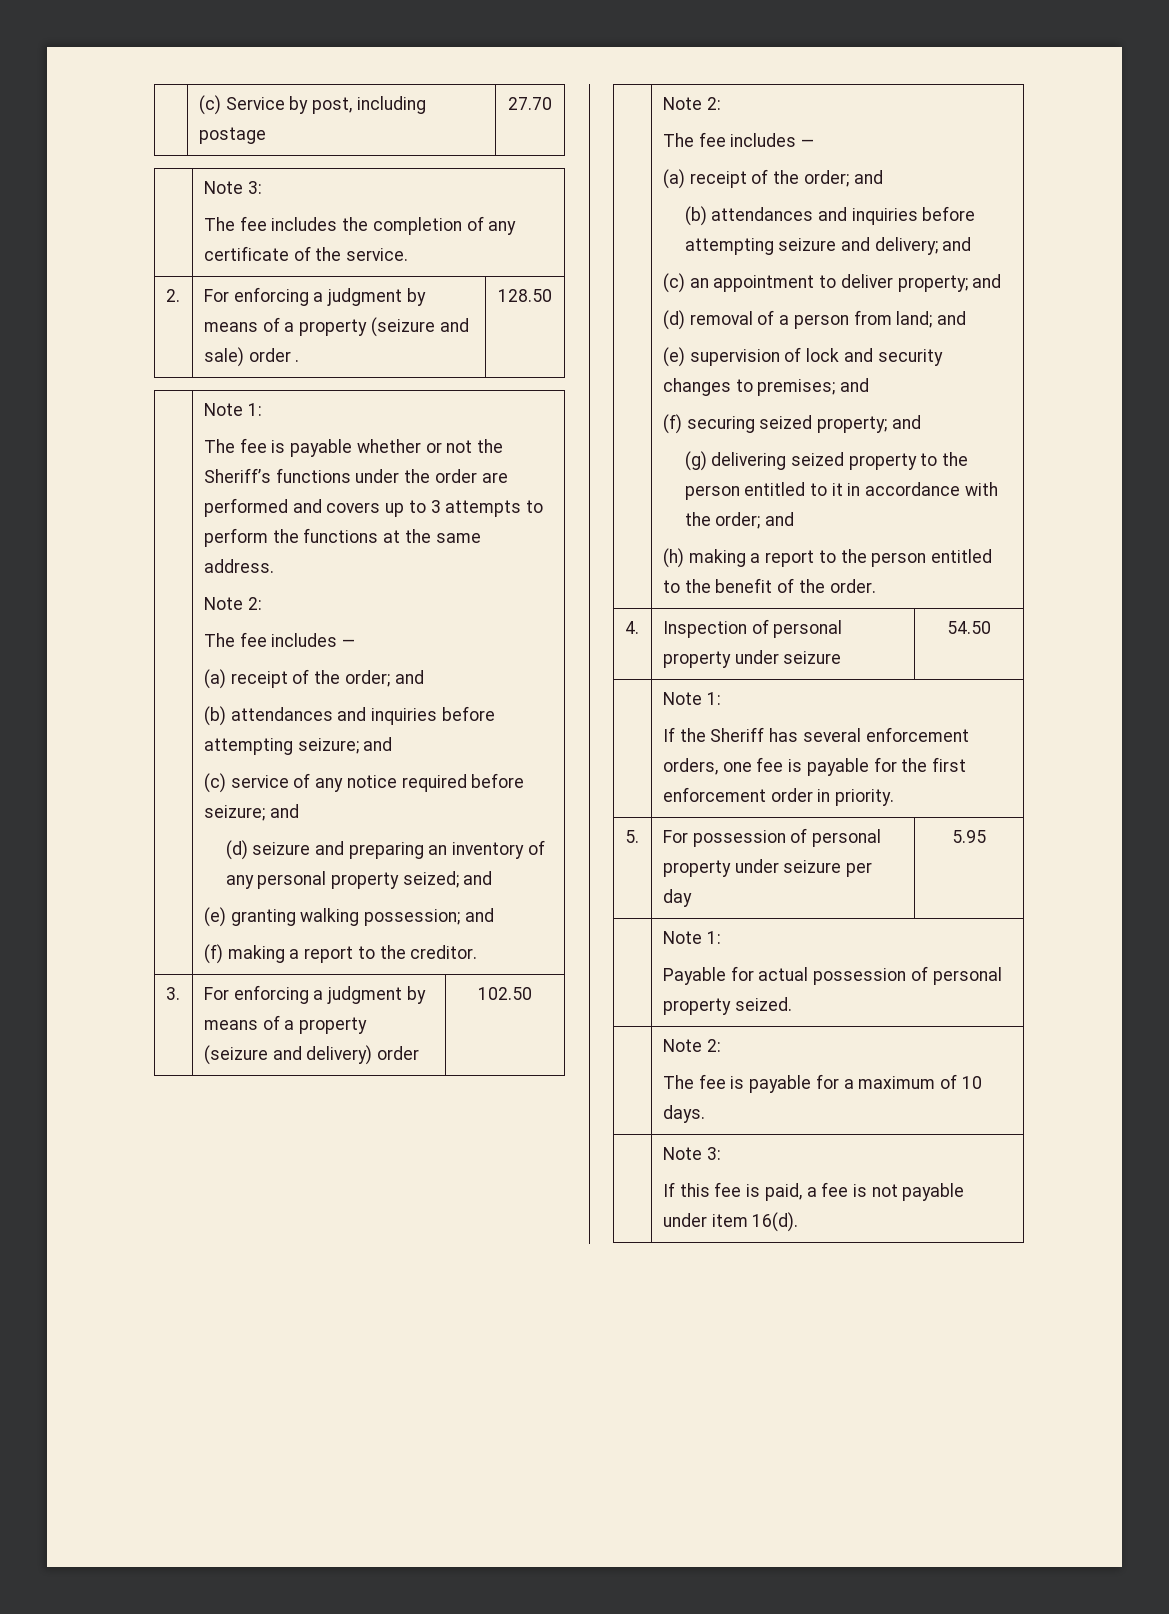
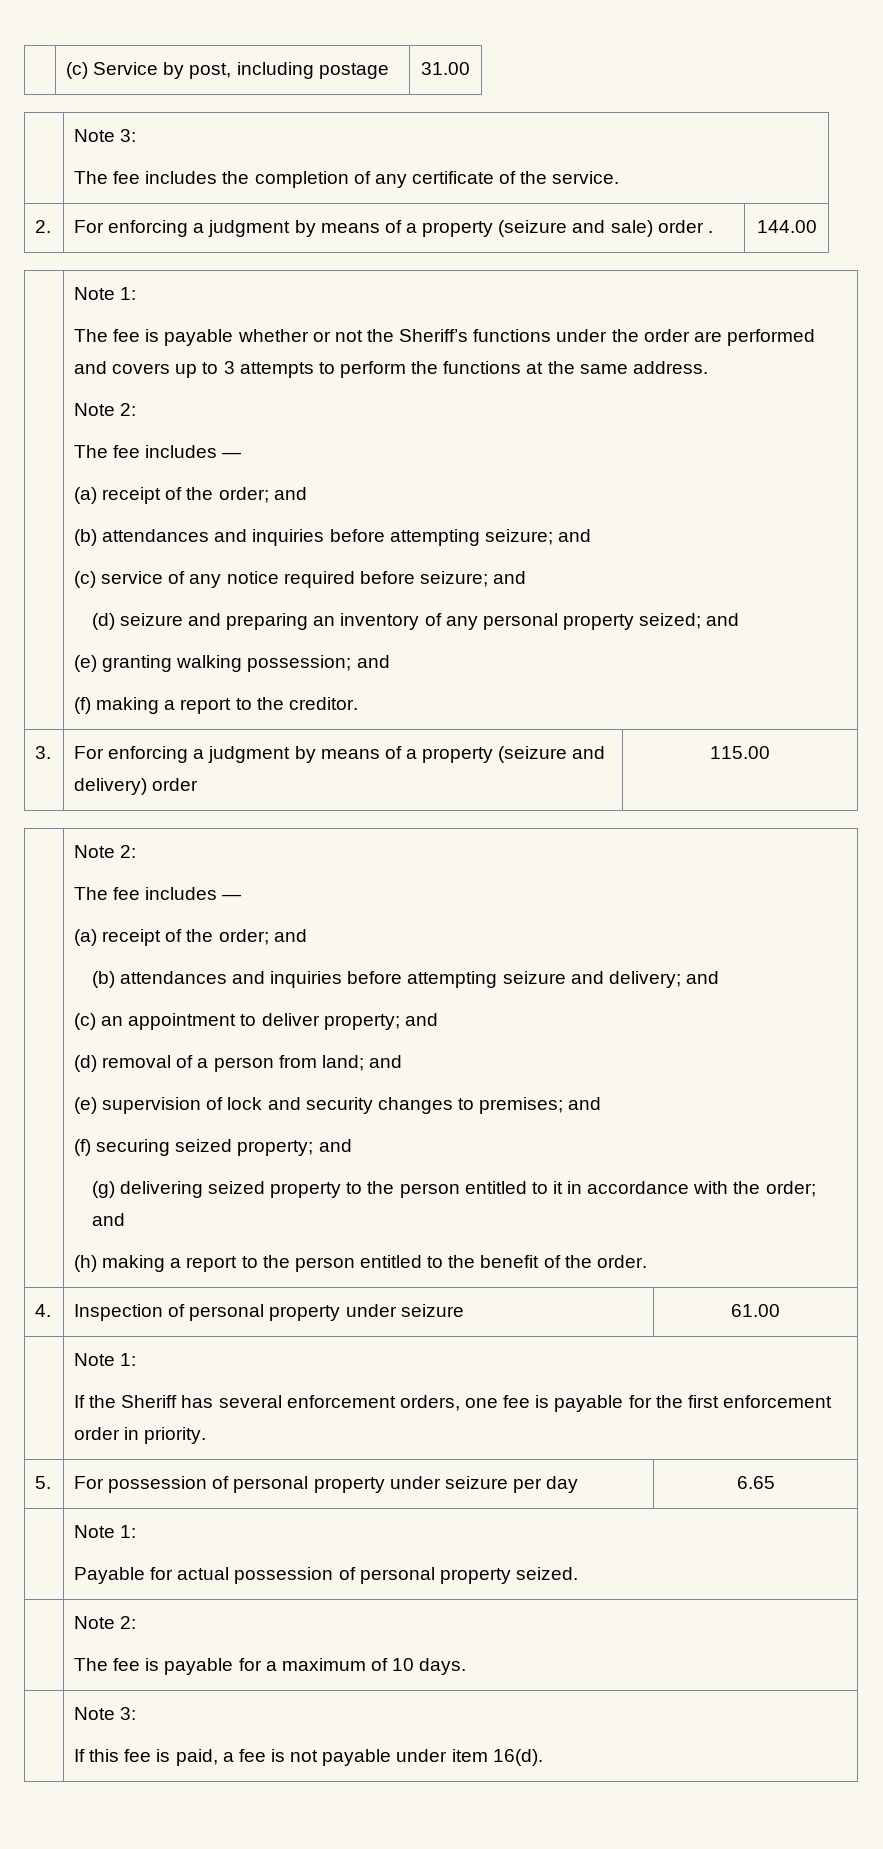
- | (c) Service by post, including postage | 27.70
+ | (c) Service by post, including postage | 31.00
- 2. | For enforcing a judgment by means of a property (seizure and sale) order . | 128.50
+ 2. | For enforcing a judgment by means of a property (seizure and sale) order . | 144.00
- 3. | For enforcing a judgment by means of a property (seizure and delivery) order | 102.50
+ 3. | For enforcing a judgment by means of a property (seizure and delivery) order | 115.00
- 4. | Inspection of personal property under seizure | 54.50
+ 4. | Inspection of personal property under seizure | 61.00
- 5. | For possession of personal property under seizure per day | 5.95
+ 5. | For possession of personal property under seizure per day | 6.65

